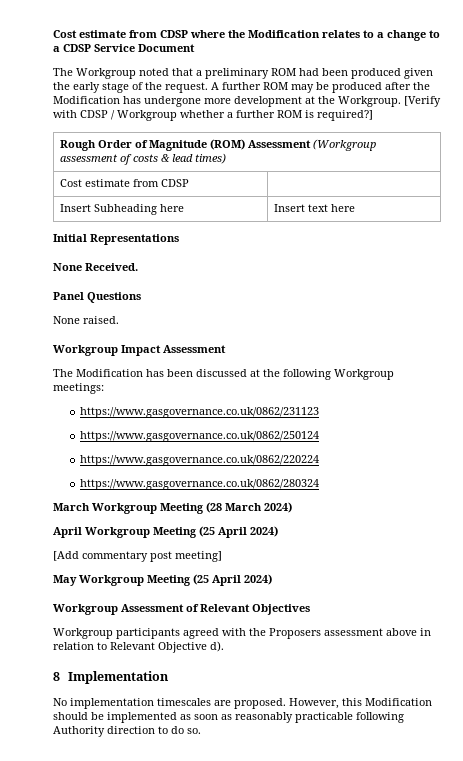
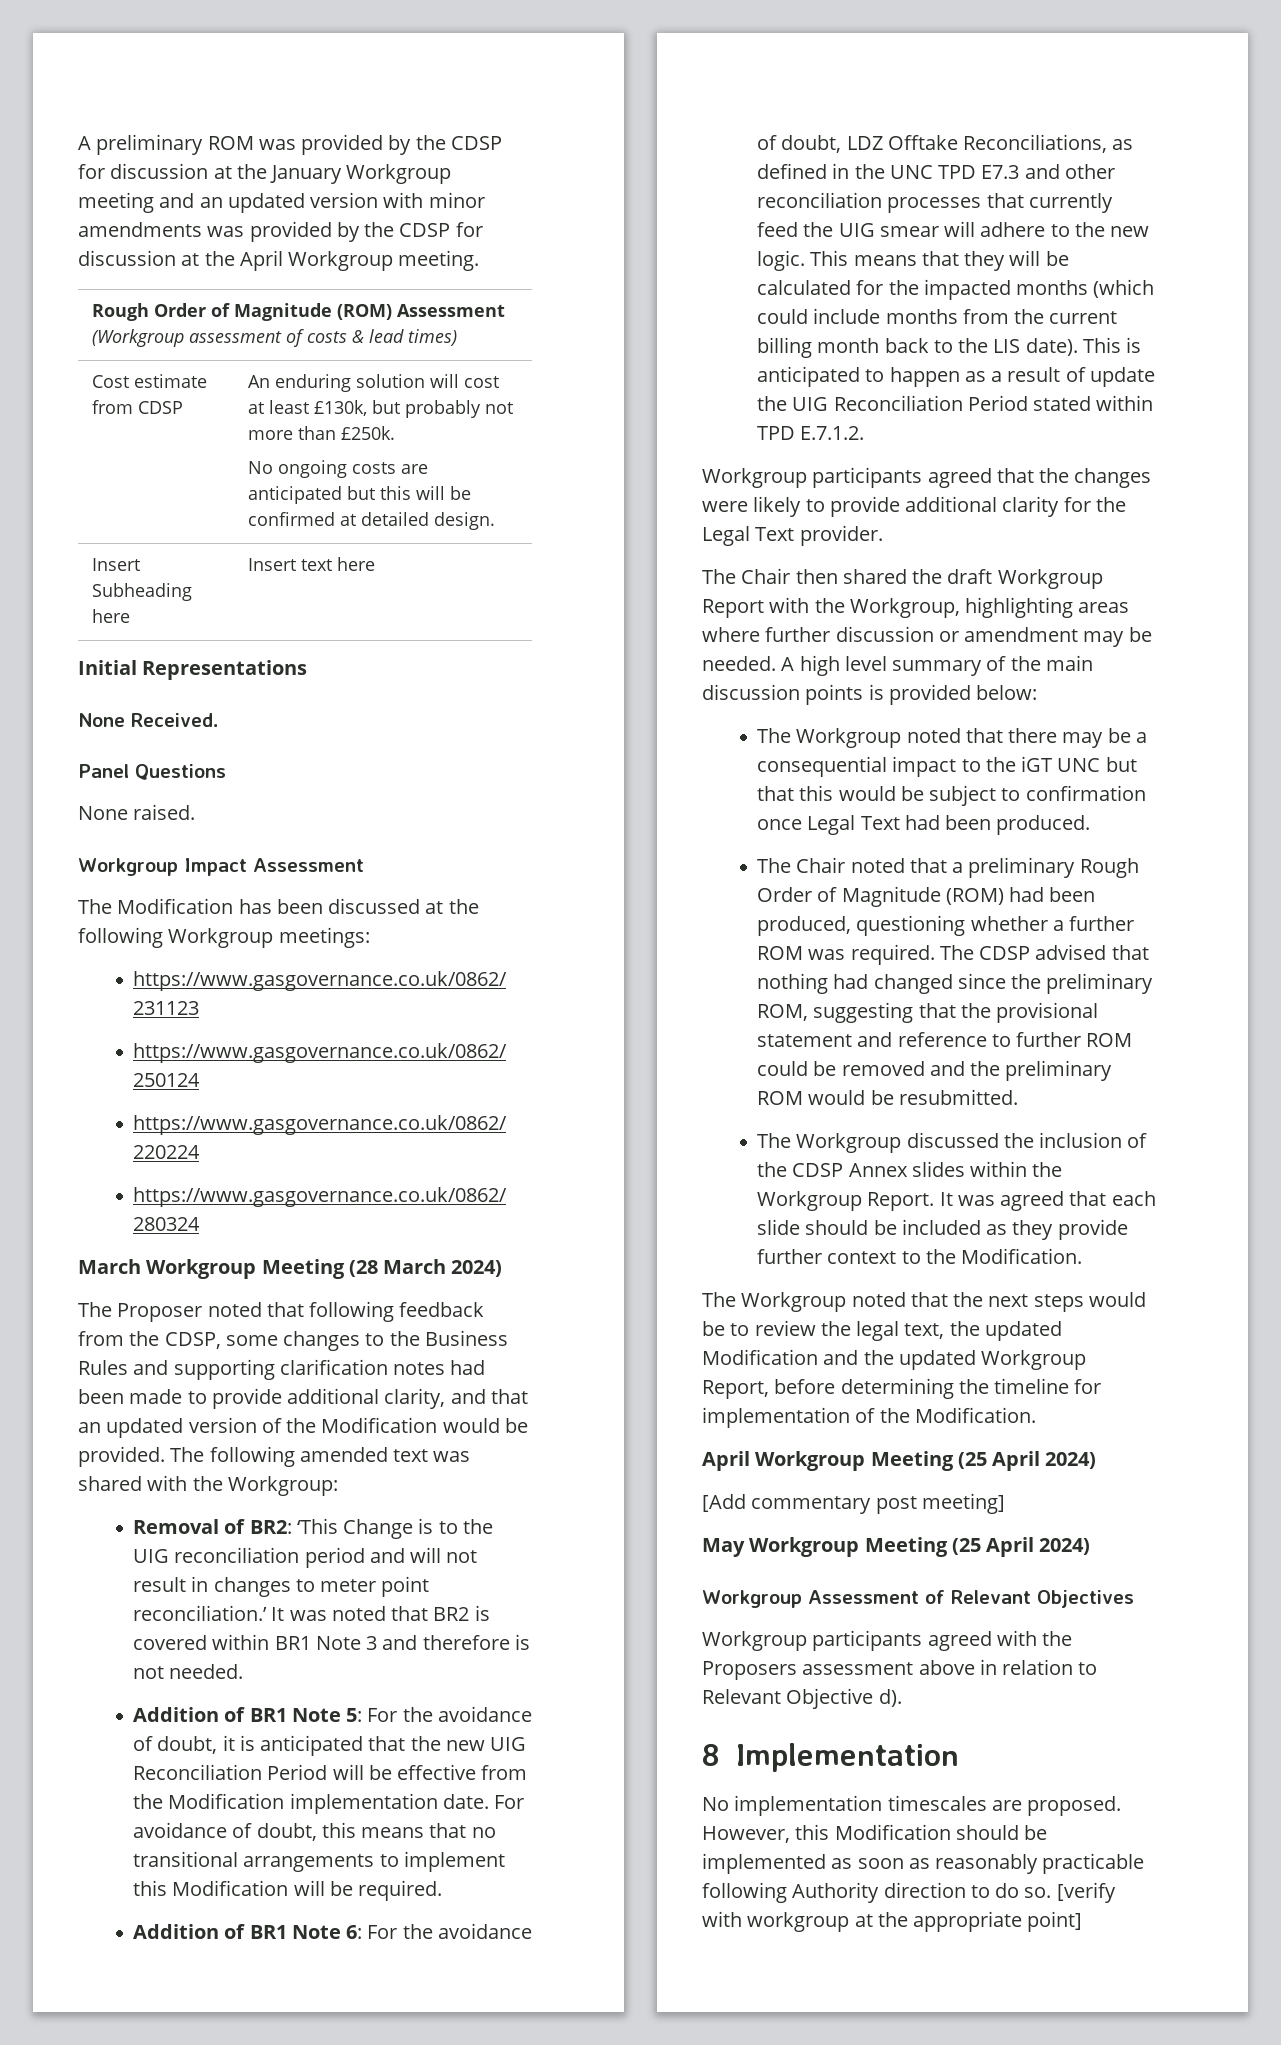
- Cost estimate from CDSP where the Modification relates to a change to a CDSP Service Document
- The Workgroup noted that a preliminary ROM had been produced given the early stage of the request. A further ROM may be produced after the Modification has undergone more development at the Workgroup. [Verify with CDSP / Workgroup whether a further ROM is required?]
+ A preliminary ROM was provided by the CDSP for discussion at the January Workgroup meeting and an updated version with minor amendments was provided by the CDSP for discussion at the April Workgroup meeting.
- Cost estimate from CDSP |
+ Cost estimate from CDSP | An enduring solution will cost at least £130k, but probably not more than £250k.
+ No ongoing costs are anticipated but this will be confirmed at detailed design.
+ The Proposer noted that following feedback from the CDSP, some changes to the Business Rules and supporting clarification notes had been made to provide additional clarity, and that an updated version of the Modification would be provided. The following amended text was shared with the Workgroup:
+ Removal of BR2: ‘This Change is to the UIG reconciliation period and will not result in changes to meter point reconciliation.’ It was noted that BR2 is covered within BR1 Note 3 and therefore is not needed.
+ Addition of BR1 Note 5: For the avoidance of doubt, it is anticipated that the new UIG Reconciliation Period will be effective from the Modification implementation date. For avoidance of doubt, this means that no transitional arrangements to implement this Modification will be required.
+ Addition of BR1 Note 6: For the avoidance of doubt, LDZ Offtake Reconciliations, as defined in the UNC TPD E7.3 and other reconciliation processes that currently feed the UIG smear will adhere to the new logic. This means that they will be calculated for the impacted months (which could include months from the current billing month back to the LIS date). This is anticipated to happen as a result of update the UIG Reconciliation Period stated within TPD E.7.1.2.
+ Workgroup participants agreed that the changes were likely to provide additional clarity for the Legal Text provider.
+ The Chair then shared the draft Workgroup Report with the Workgroup, highlighting areas where further discussion or amendment may be needed. A high level summary of the main discussion points is provided below:
+ The Workgroup noted that there may be a consequential impact to the iGT UNC but that this would be subject to confirmation once Legal Text had been produced.
+ The Chair noted that a preliminary Rough Order of Magnitude (ROM) had been produced, questioning whether a further ROM was required. The CDSP advised that nothing had changed since the preliminary ROM, suggesting that the provisional statement and reference to further ROM could be removed and the preliminary ROM would be resubmitted.
+ The Workgroup discussed the inclusion of the CDSP Annex slides within the Workgroup Report. It was agreed that each slide should be included as they provide further context to the Modification.
+ The Workgroup noted that the next steps would be to review the legal text, the updated Modification and the updated Workgroup Report, before determining the timeline for implementation of the Modification.
+ [verify with workgroup at the appropriate point]

